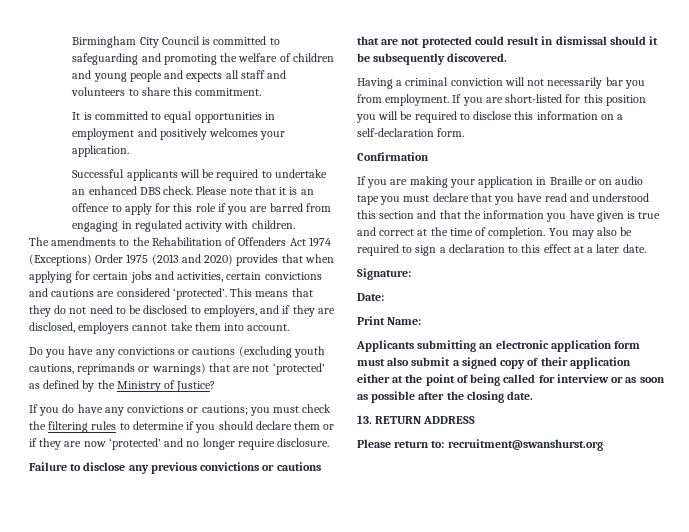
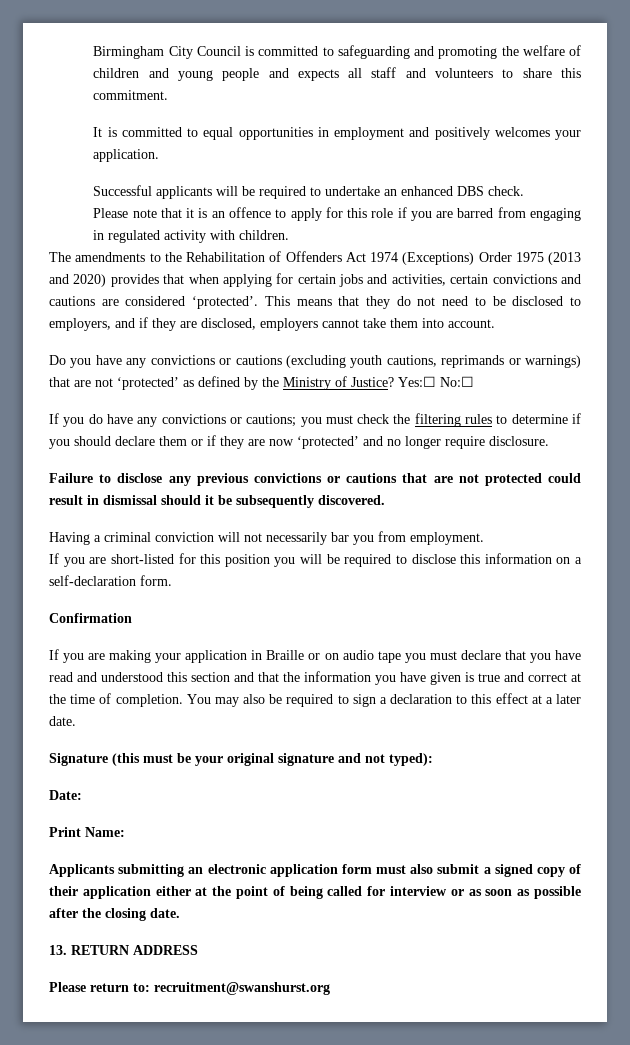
- Successful applicants will be required to undertake an enhanced DBS check. Please note that it is an offence to apply for this role if you are barred from engaging in regulated activity with children.
+ Successful applicants will be required to undertake an enhanced DBS check.
+ Please note that it is an offence to apply for this role if you are barred from engaging in regulated activity with children.
+ Yes:☐ No:☐
- Having a criminal conviction will not necessarily bar you from employment. If you are short-listed for this position you will be required to disclose this information on a self-declaration form.
+ Having a criminal conviction will not necessarily bar you from employment.
+ If you are short-listed for this position you will be required to disclose this information on a self-declaration form.
- Signature:
+ Signature (this must be your original signature and not typed):

